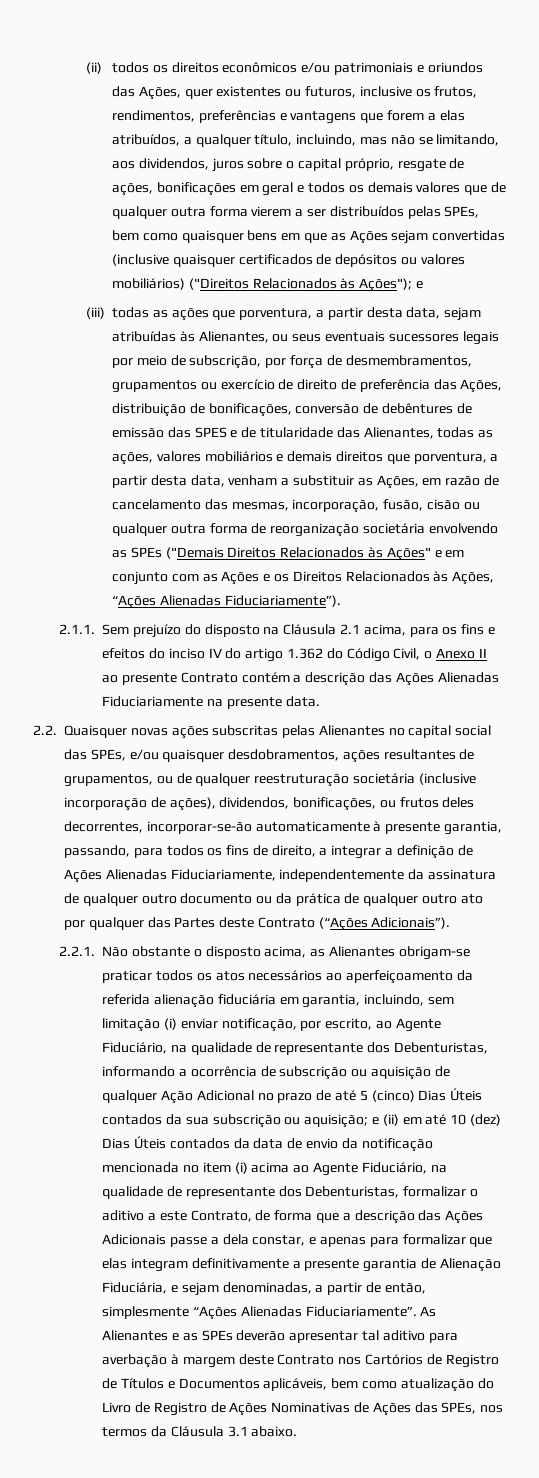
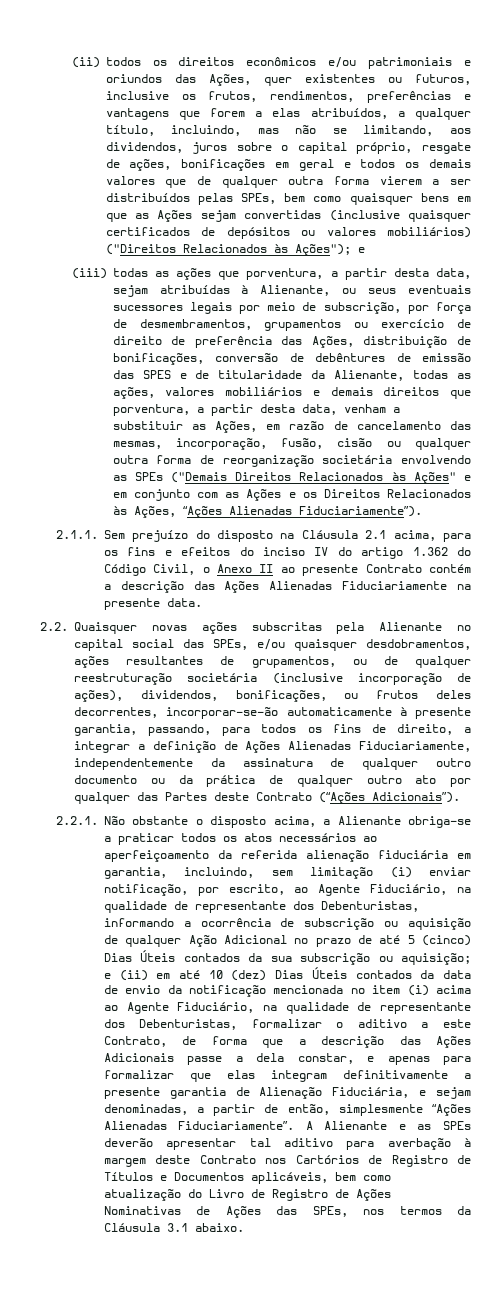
- (iii) todas as ações que porventura, a partir desta data, sejam atribuídas às Alienantes, ou seus eventuais sucessores legais por meio de subscrição, por força de desmembramentos, grupamentos ou exercício de direito de preferência das Ações, distribuição de bonificações, conversão de debêntures de emissão das SPES e de titularidade das Alienantes, todas as ações, valores mobiliários e demais direitos que porventura, a partir desta data, venham a substituir as Ações, em razão de cancelamento das mesmas, incorporação, fusão, cisão ou qualquer outra forma de reorganização societária envolvendo as SPEs ("Demais Direitos Relacionados às Ações" e em conjunto com as Ações e os Direitos Relacionados às Ações, “Ações Alienadas Fiduciariamente”).
+ (iii) todas as ações que porventura, a partir desta data, sejam atribuídas à Alienante, ou seus eventuais sucessores legais por meio de subscrição, por força de desmembramentos, grupamentos ou exercício de direito de preferência das Ações, distribuição de bonificações, conversão de debêntures de emissão das SPES e de titularidade da Alienante, todas as ações, valores mobiliários e demais direitos que porventura, a partir desta data, venham a substituir as Ações, em razão de cancelamento das mesmas, incorporação, fusão, cisão ou qualquer outra forma de reorganização societária envolvendo as SPEs ("Demais Direitos Relacionados às Ações" e em conjunto com as Ações e os Direitos Relacionados às Ações, “Ações Alienadas Fiduciariamente”).
- 2.2. Quaisquer novas ações subscritas pelas Alienantes no capital social das SPEs, e/ou quaisquer desdobramentos, ações resultantes de grupamentos, ou de qualquer reestruturação societária (inclusive incorporação de ações), dividendos, bonificações, ou frutos deles decorrentes, incorporar-se-ão automaticamente à presente garantia, passando, para todos os fins de direito, a integrar a definição de Ações Alienadas Fiduciariamente, independentemente da assinatura de qualquer outro documento ou da prática de qualquer outro ato por qualquer das Partes deste Contrato (“Ações Adicionais”).
+ 2.2. Quaisquer novas ações subscritas pela Alienante no capital social das SPEs, e/ou quaisquer desdobramentos, ações resultantes de grupamentos, ou de qualquer reestruturação societária (inclusive incorporação de ações), dividendos, bonificações, ou frutos deles decorrentes, incorporar-se-ão automaticamente à presente garantia, passando, para todos os fins de direito, a integrar a definição de Ações Alienadas Fiduciariamente, independentemente da assinatura de qualquer outro documento ou da prática de qualquer outro ato por qualquer das Partes deste Contrato (“Ações Adicionais”).
- 2.2.1. Não obstante o disposto acima, as Alienantes obrigam-se praticar todos os atos necessários ao aperfeiçoamento da referida alienação fiduciária em garantia, incluindo, sem limitação (i) enviar notificação, por escrito, ao Agente Fiduciário, na qualidade de representante dos Debenturistas, informando a ocorrência de subscrição ou aquisição de qualquer Ação Adicional no prazo de até 5 (cinco) Dias Úteis contados da sua subscrição ou aquisição;
+ 2.2.1. Não obstante o disposto acima, a Alienante obriga-se a praticar todos os atos necessários ao aperfeiçoamento da referida alienação fiduciária em garantia, incluindo, sem limitação (i) enviar notificação, por escrito, ao Agente Fiduciário, na qualidade de representante dos Debenturistas, informando a ocorrência de subscrição ou aquisição de qualquer Ação Adicional no prazo de até 5 (cinco) Dias Úteis contados da sua subscrição ou aquisição;
- As Alienantes e as SPEs deverão apresentar tal aditivo para averbação à margem deste Contrato nos Cartórios de Registro de Títulos e Documentos aplicáveis, bem como atualização do Livro de Registro de Ações Nominativas de Ações das SPEs, nos termos da Cláusula 3.1 abaixo.
+ A Alienante e as SPEs deverão apresentar tal aditivo para averbação à margem deste Contrato nos Cartórios de Registro de Títulos e Documentos aplicáveis, bem como atualização do Livro de Registro de Ações Nominativas de Ações das SPEs, nos termos da Cláusula 3.1 abaixo.

